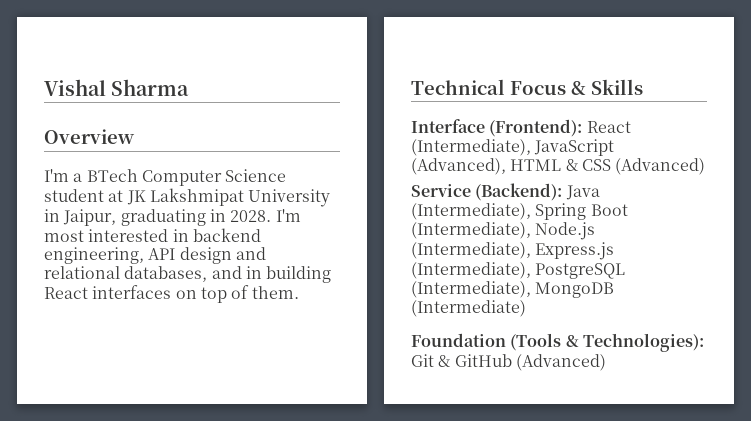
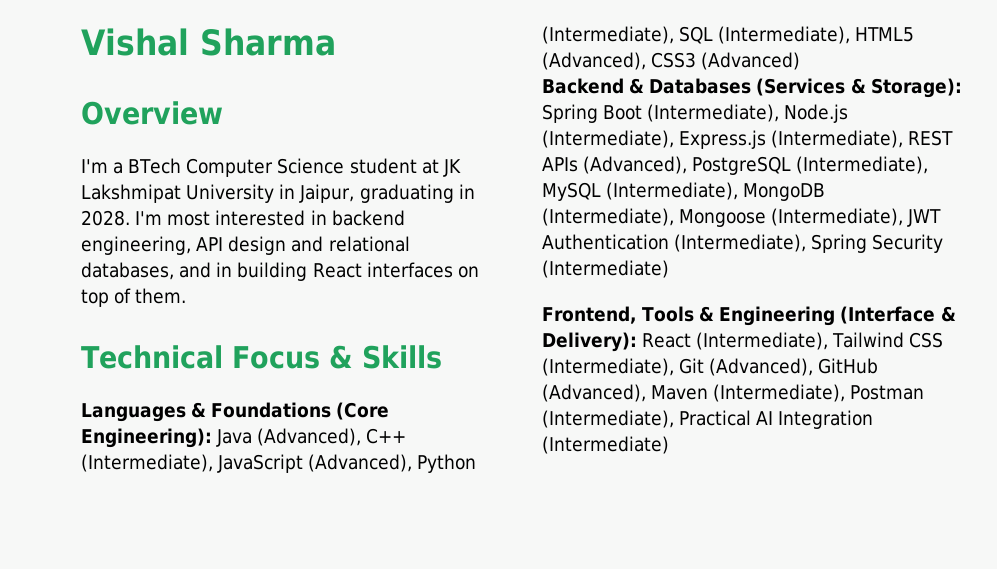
- Interface (Frontend): React (Intermediate), JavaScript (Advanced), HTML & CSS (Advanced)
- Service (Backend): Java (Intermediate), Spring Boot (Intermediate), Node.js (Intermediate), Express.js (Intermediate), PostgreSQL (Intermediate), MongoDB (Intermediate)
- Foundation (Tools & Technologies): Git & GitHub (Advanced)
+ Languages & Foundations (Core Engineering): Java (Advanced), C++ (Intermediate), JavaScript (Advanced), Python (Intermediate), SQL (Intermediate), HTML5 (Advanced), CSS3 (Advanced)
+ Backend & Databases (Services & Storage): Spring Boot (Intermediate), Node.js (Intermediate), Express.js (Intermediate), REST APIs (Advanced), PostgreSQL (Intermediate), MySQL (Intermediate), MongoDB (Intermediate), Mongoose (Intermediate), JWT Authentication (Intermediate), Spring Security (Intermediate)
+ Frontend, Tools & Engineering (Interface & Delivery): React (Intermediate), Tailwind CSS (Intermediate), Git (Advanced), GitHub (Advanced), Maven (Intermediate), Postman (Intermediate), Practical AI Integration (Intermediate)

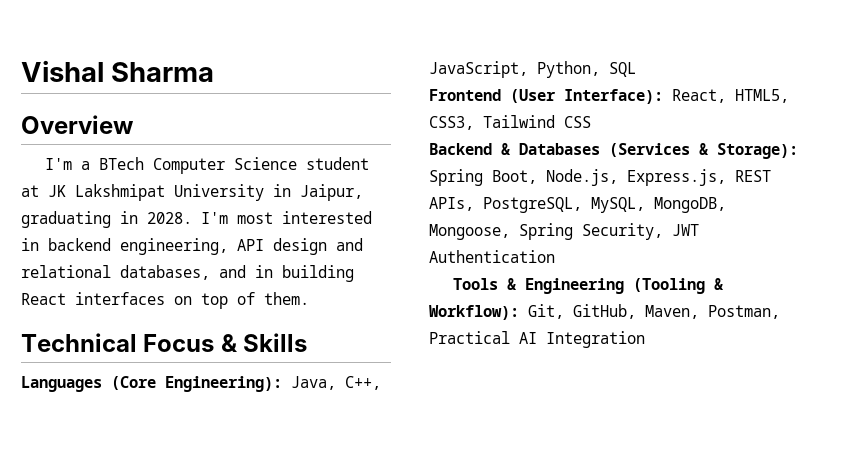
- Languages & Foundations (Core Engineering): Java (Advanced), C++ (Intermediate), JavaScript (Advanced), Python (Intermediate), SQL (Intermediate), HTML5 (Advanced), CSS3 (Advanced)
+ Languages (Core Engineering): Java, C++, JavaScript, Python, SQL
+ Frontend (User Interface): React, HTML5, CSS3, Tailwind CSS
- Backend & Databases (Services & Storage): Spring Boot (Intermediate), Node.js (Intermediate), Express.js (Intermediate), REST APIs (Advanced), PostgreSQL (Intermediate), MySQL (Intermediate), MongoDB (Intermediate), Mongoose (Intermediate), JWT Authentication (Intermediate), Spring Security (Intermediate)
- Frontend, Tools & Engineering (Interface & Delivery): React (Intermediate), Tailwind CSS (Intermediate), Git (Advanced), GitHub (Advanced), Maven (Intermediate), Postman (Intermediate), Practical AI Integration (Intermediate)
+ Backend & Databases (Services & Storage): Spring Boot, Node.js, Express.js, REST APIs, PostgreSQL, MySQL, MongoDB, Mongoose, Spring Security, JWT Authentication
+ Tools & Engineering (Tooling & Workflow): Git, GitHub, Maven, Postman, Practical AI Integration

